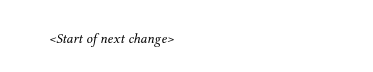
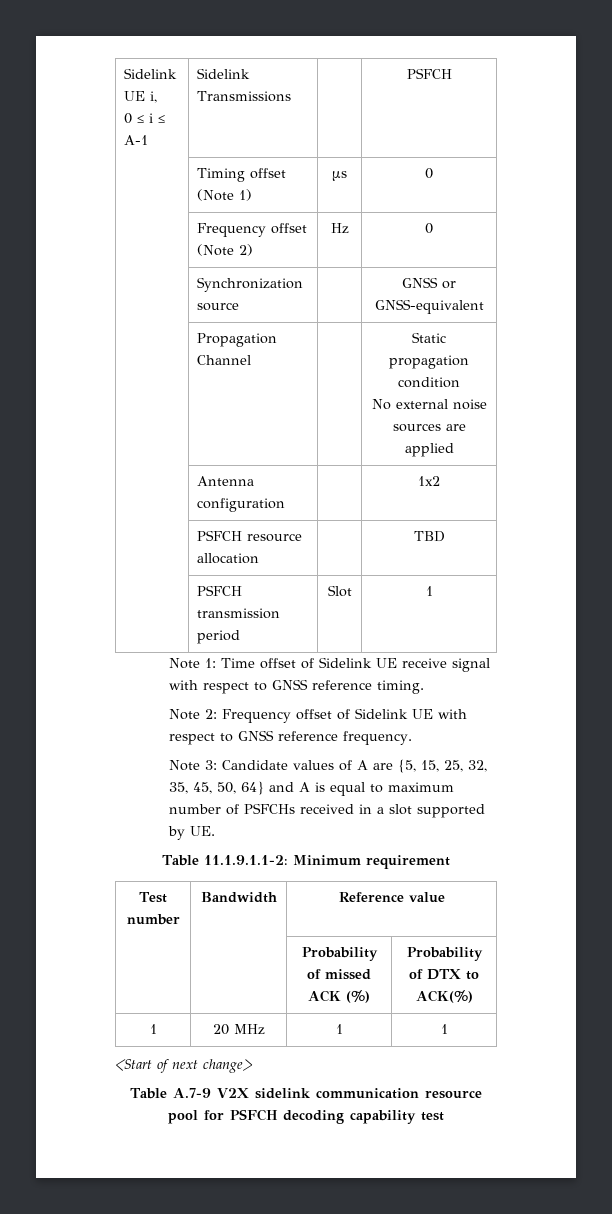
+ Sidelink UE i,
+ 0 ≤ i ≤ A-1 | Sidelink Transmissions | | PSFCH
+ | Timing offset (Note 1) | μs | 0
+ | Frequency offset (Note 2) | Hz | 0
+ | Synchronization source | | GNSS or GNSS-equivalent
+ | Propagation Channel | | Static propagation condition
+ No external noise sources are applied
+ | Antenna configuration | | 1x2
+ | PSFCH resource allocation | | TBD
+ | PSFCH transmission period | Slot | 1
+ Note 1: Time offset of Sidelink UE receive signal with respect to GNSS reference timing.
+ Note 2: Frequency offset of Sidelink UE with respect to GNSS reference frequency.
+ Note 3: Candidate values of A are {5, 15, 25, 32, 35, 45, 50, 64} and A is equal to maximum number of PSFCHs received in a slot supported by UE.
+ Table 11.1.9.1.1-2: Minimum requirement
+ Test number | Bandwidth | Reference value
+ | | Probability of missed ACK (%) | Probability of DTX to ACK(%)
+ 1 | 20 MHz | 1 | 1
  <Start of next change>
+ Table A.7-9 V2X sidelink communication resource pool for PSFCH decoding capability test

